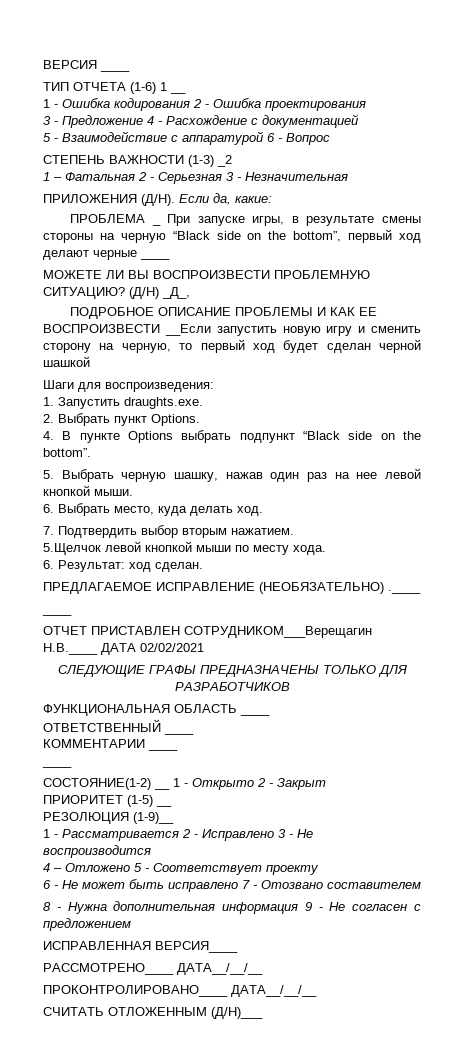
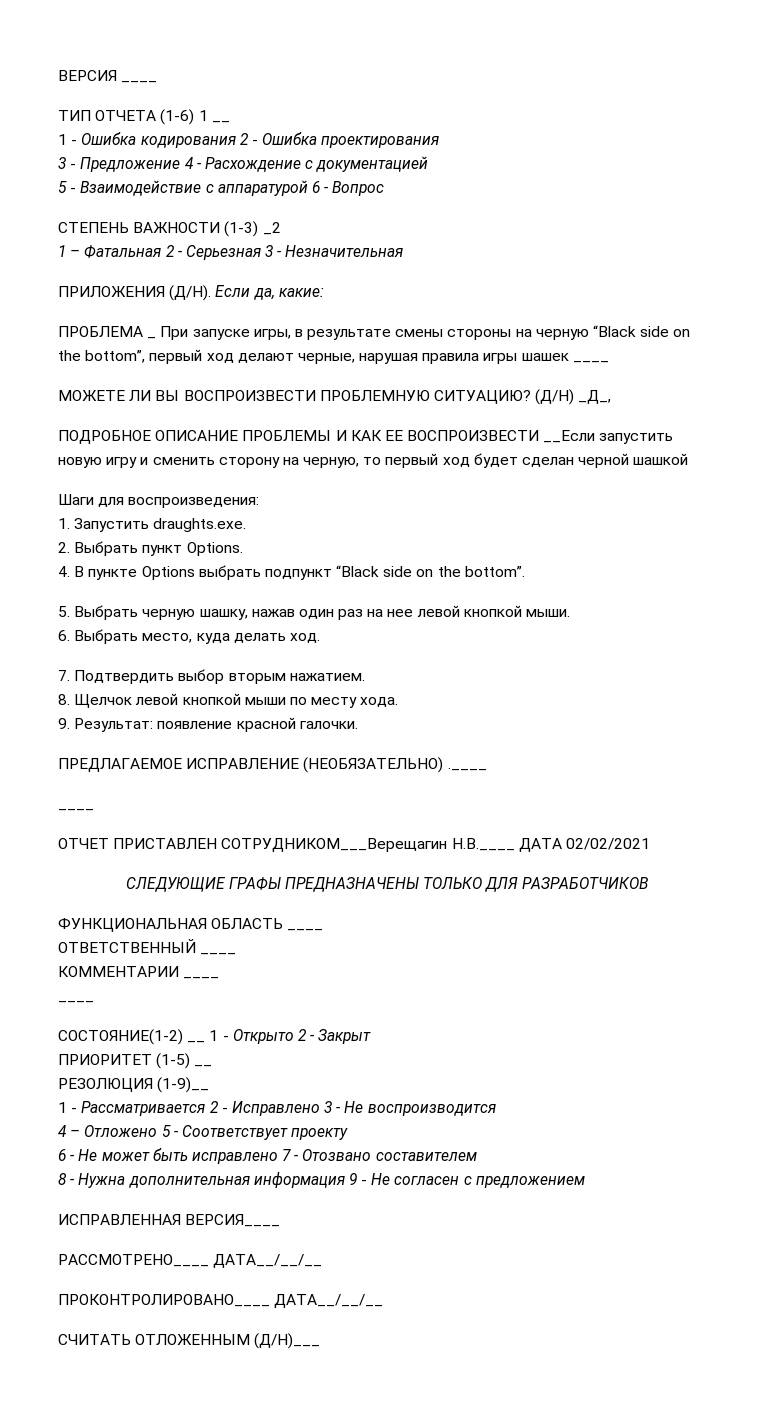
- ПРОБЛЕМА _ При запуске игры, в результате смены стороны на черную “Black side on the bottom”, первый ход делают черные ____
+ ПРОБЛЕМА _ При запуске игры, в результате смены стороны на черную “Black side on the bottom”, первый ход делают черные, нарушая правила игры шашек ____
- 5.Щелчок левой кнопкой мыши по месту хода.
+ 8. Щелчок левой кнопкой мыши по месту хода.
- 6. Результат: ход сделан.
+ 9. Результат: появление красной галочки.

